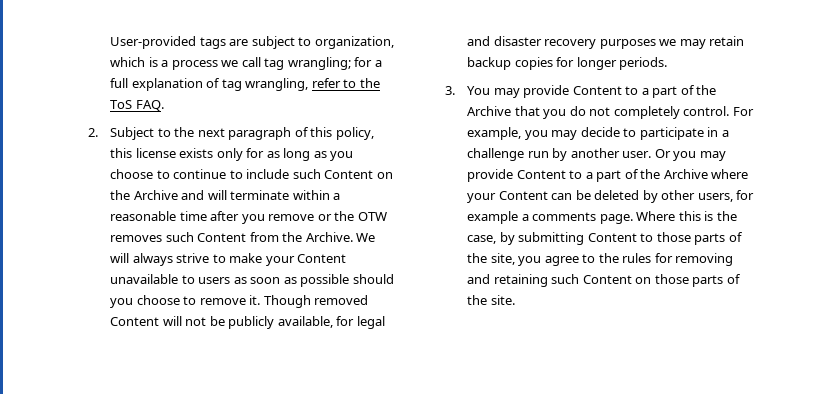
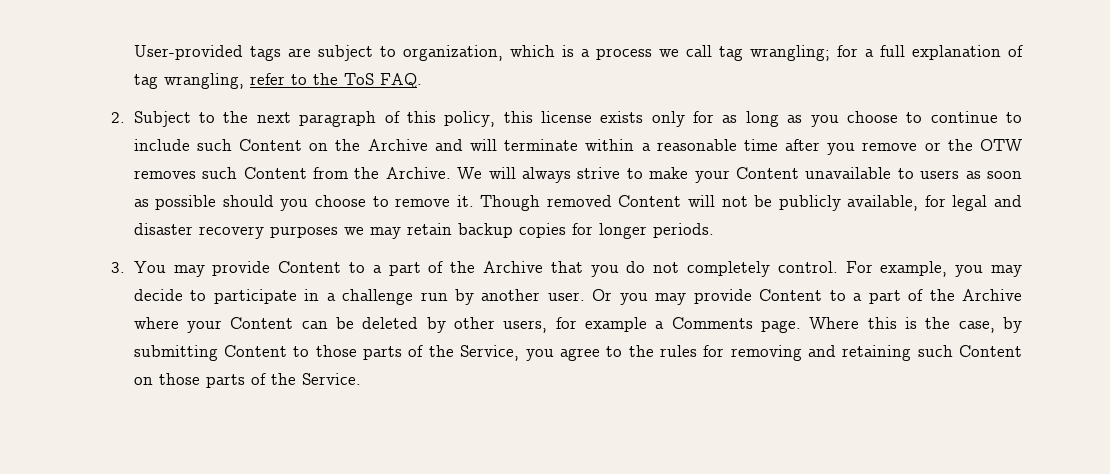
- Or you may provide Content to a part of the Archive where your Content can be deleted by other users, for example a comments page.
+ Or you may provide Content to a part of the Archive where your Content can be deleted by other users, for example a Comments page.
- Where this is the case, by submitting Content to those parts of the site, you agree to the rules for removing and retaining such Content on those parts of the site.
+ Where this is the case, by submitting Content to those parts of the Service, you agree to the rules for removing and retaining such Content on those parts of the Service.

